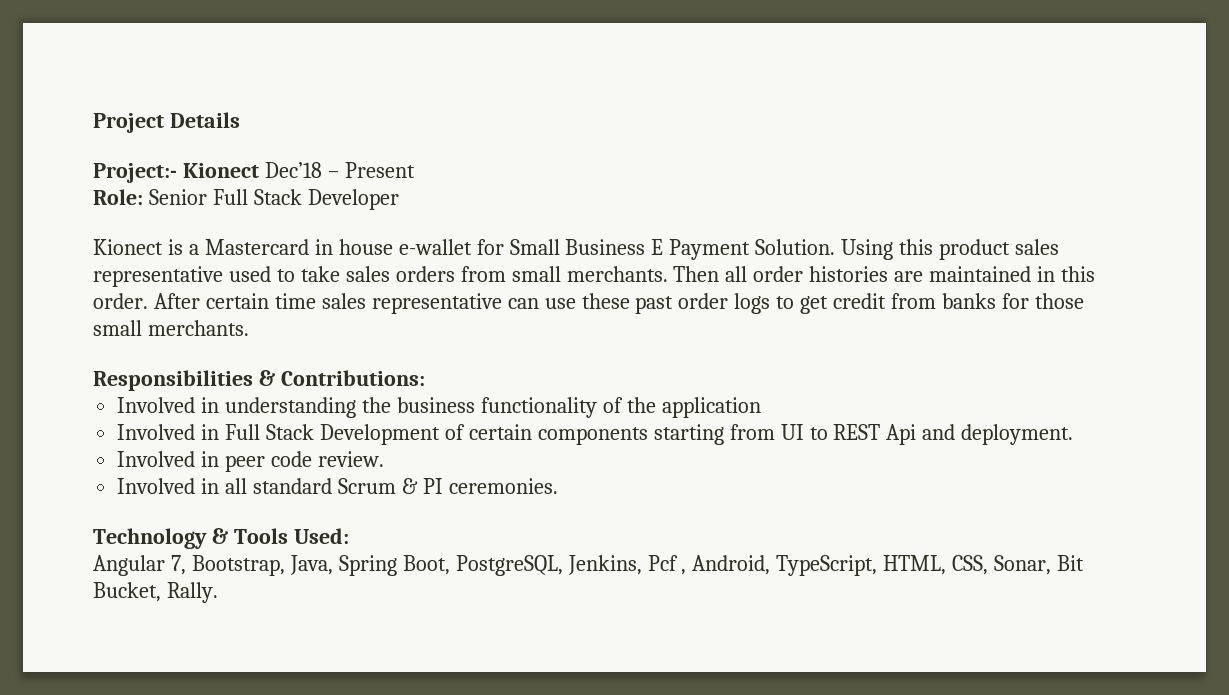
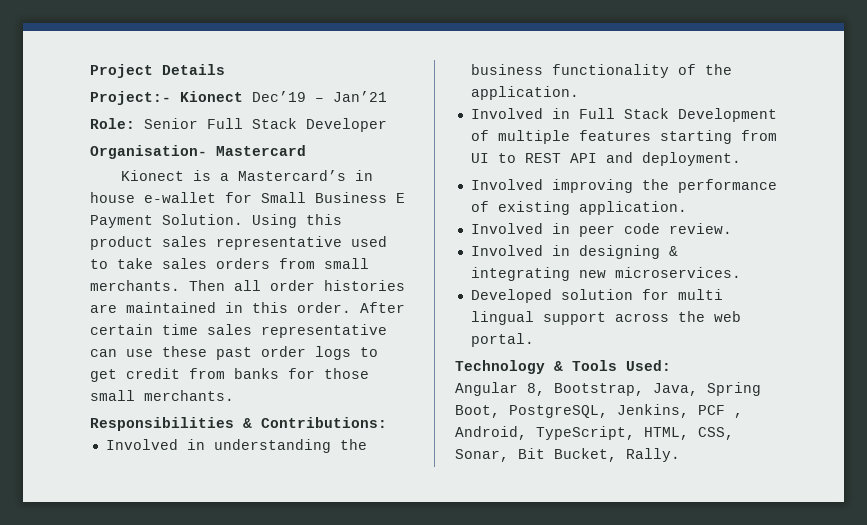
- Project:- Kionect Dec’18 – Present
+ Project:- Kionect Dec’19 – Jan’21
+ Organisation- Mastercard
- Kionect is a Mastercard in house e-wallet for Small Business E Payment Solution.
+ Kionect is a Mastercard’s in house e-wallet for Small Business E Payment Solution.
- Involved in understanding the business functionality of the application
+ Involved in understanding the business functionality of the application.
- Involved in Full Stack Development of certain components starting from UI to REST Api and deployment.
+ Involved in Full Stack Development of multiple features starting from UI to REST API and deployment.
+ Involved improving the performance of existing application.
- Involved in all standard Scrum & PI ceremonies.
+ Involved in designing & integrating new microservices.
+ Developed solution for multi lingual support across the web portal.
- Angular 7, Bootstrap, Java, Spring Boot, PostgreSQL, Jenkins, Pcf , Android, TypeScript, HTML, CSS, Sonar, Bit Bucket, Rally.
+ Angular 8, Bootstrap, Java, Spring Boot, PostgreSQL, Jenkins, PCF , Android, TypeScript, HTML, CSS, Sonar, Bit Bucket, Rally.

